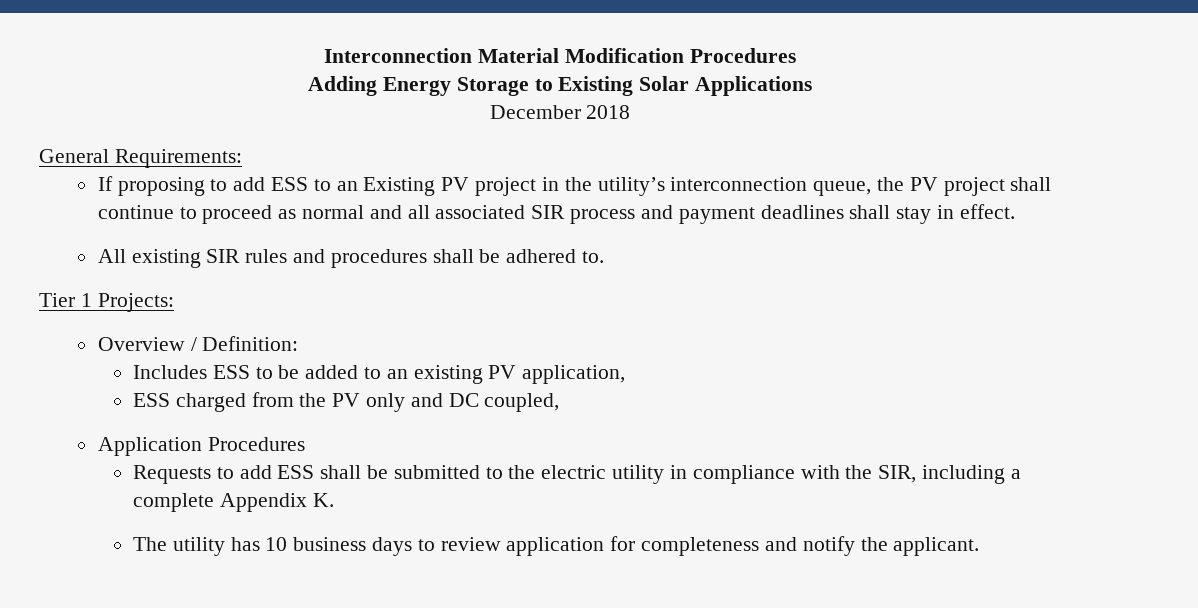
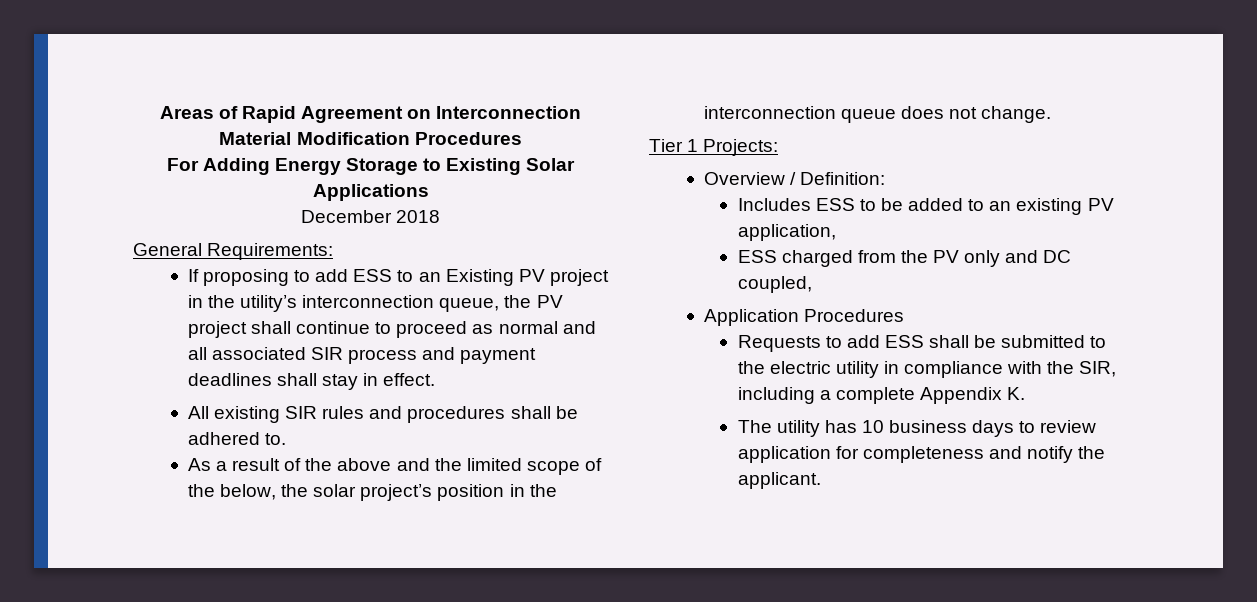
- Interconnection Material Modification Procedures
+ Areas of Rapid Agreement on Interconnection Material Modification Procedures
- Adding Energy Storage to Existing Solar Applications
+ For Adding Energy Storage to Existing Solar Applications
+ As a result of the above and the limited scope of the below, the solar project’s position in the interconnection queue does not change.

